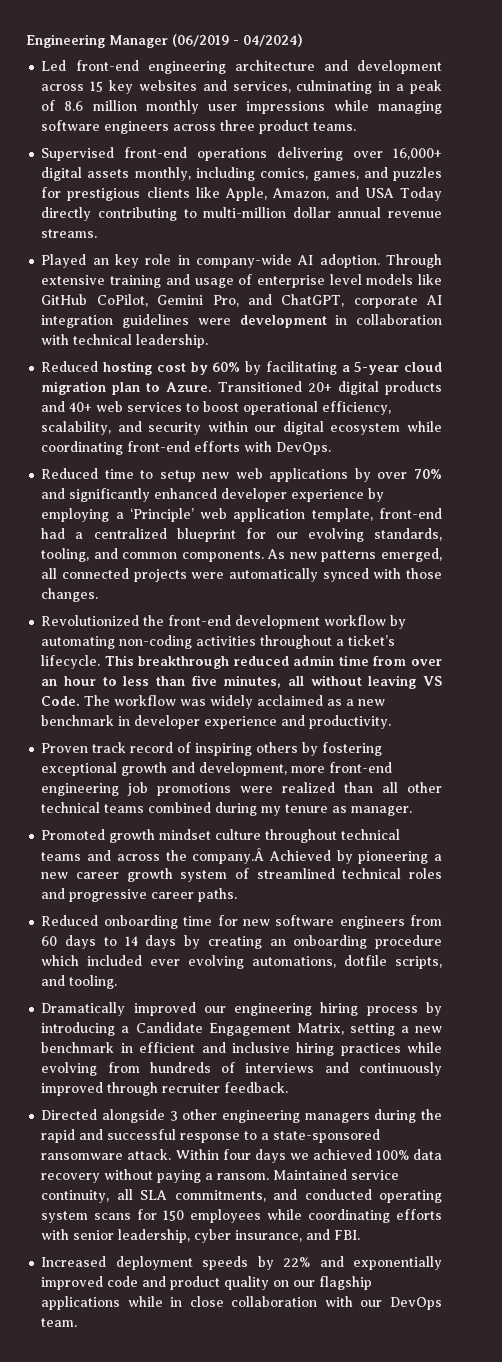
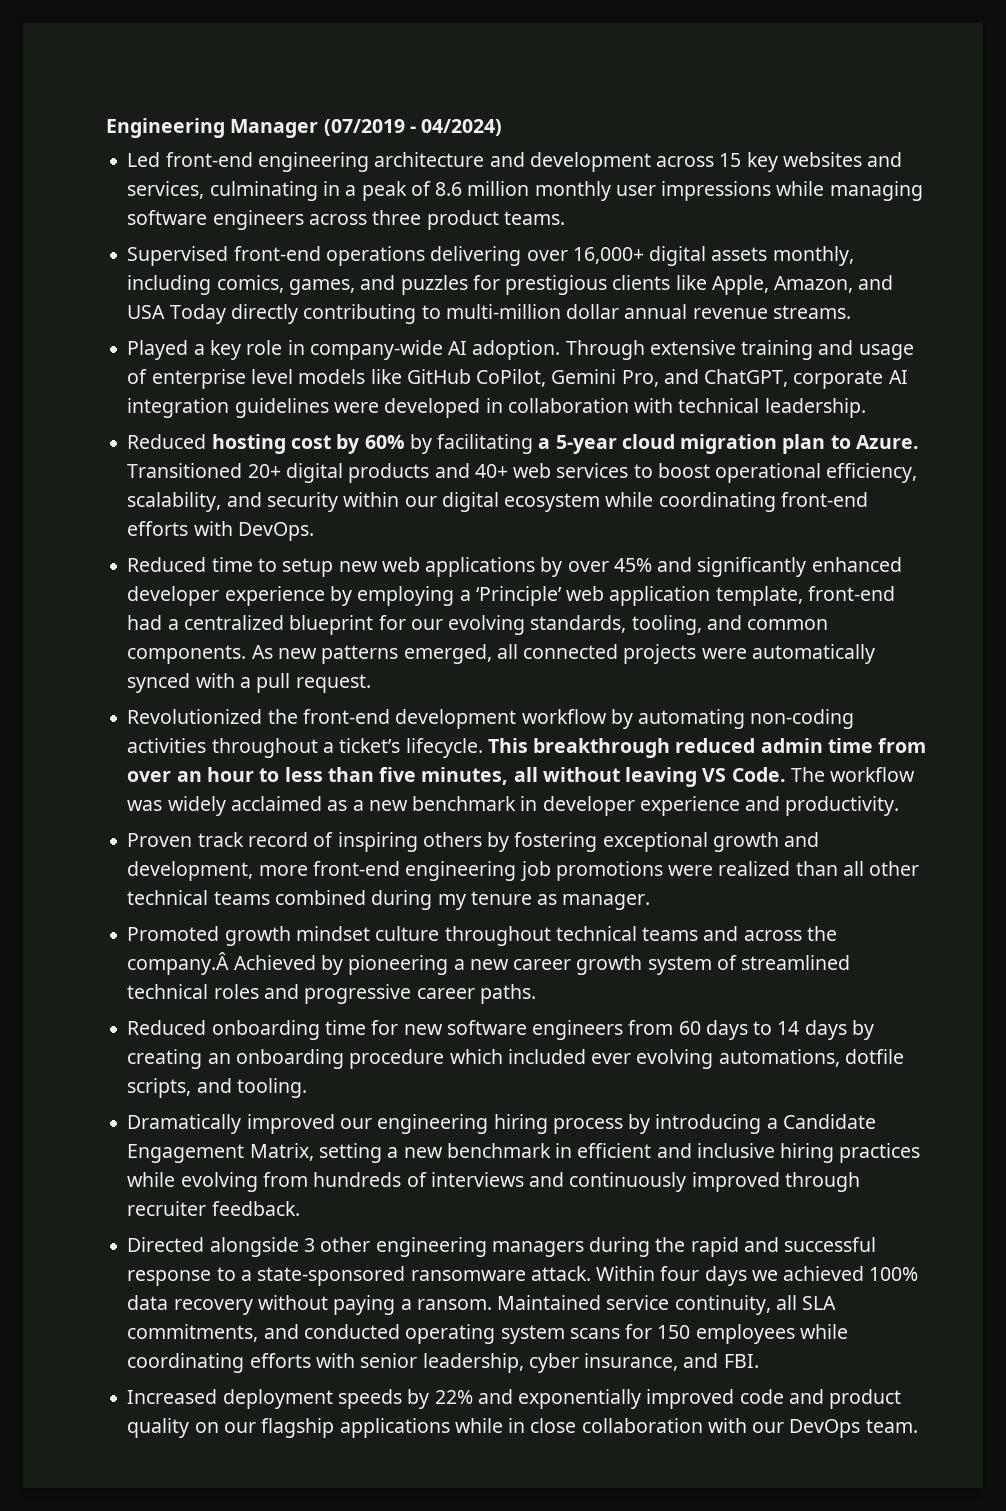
- Engineering Manager (06/2019 - 04/2024)
+ Engineering Manager (07/2019 - 04/2024)
- Played an key role in company-wide AI adoption.
+ Played a key role in company-wide AI adoption.
- Through extensive training and usage of enterprise level models like GitHub CoPilot, Gemini Pro, and ChatGPT, corporate AI integration guidelines were development in collaboration with technical leadership.
+ Through extensive training and usage of enterprise level models like GitHub CoPilot, Gemini Pro, and ChatGPT, corporate AI integration guidelines were developed in collaboration with technical leadership.
- Reduced time to setup new web applications by over 70% and significantly enhanced developer experience by employing a ‘Principle’ web application template, front-end had a centralized blueprint for our evolving standards, tooling, and common components.
+ Reduced time to setup new web applications by over 45% and significantly enhanced developer experience by employing a ‘Principle’ web application template, front-end had a centralized blueprint for our evolving standards, tooling, and common components.
- As new patterns emerged, all connected projects were automatically synced with those changes.
+ As new patterns emerged, all connected projects were automatically synced with a pull request.

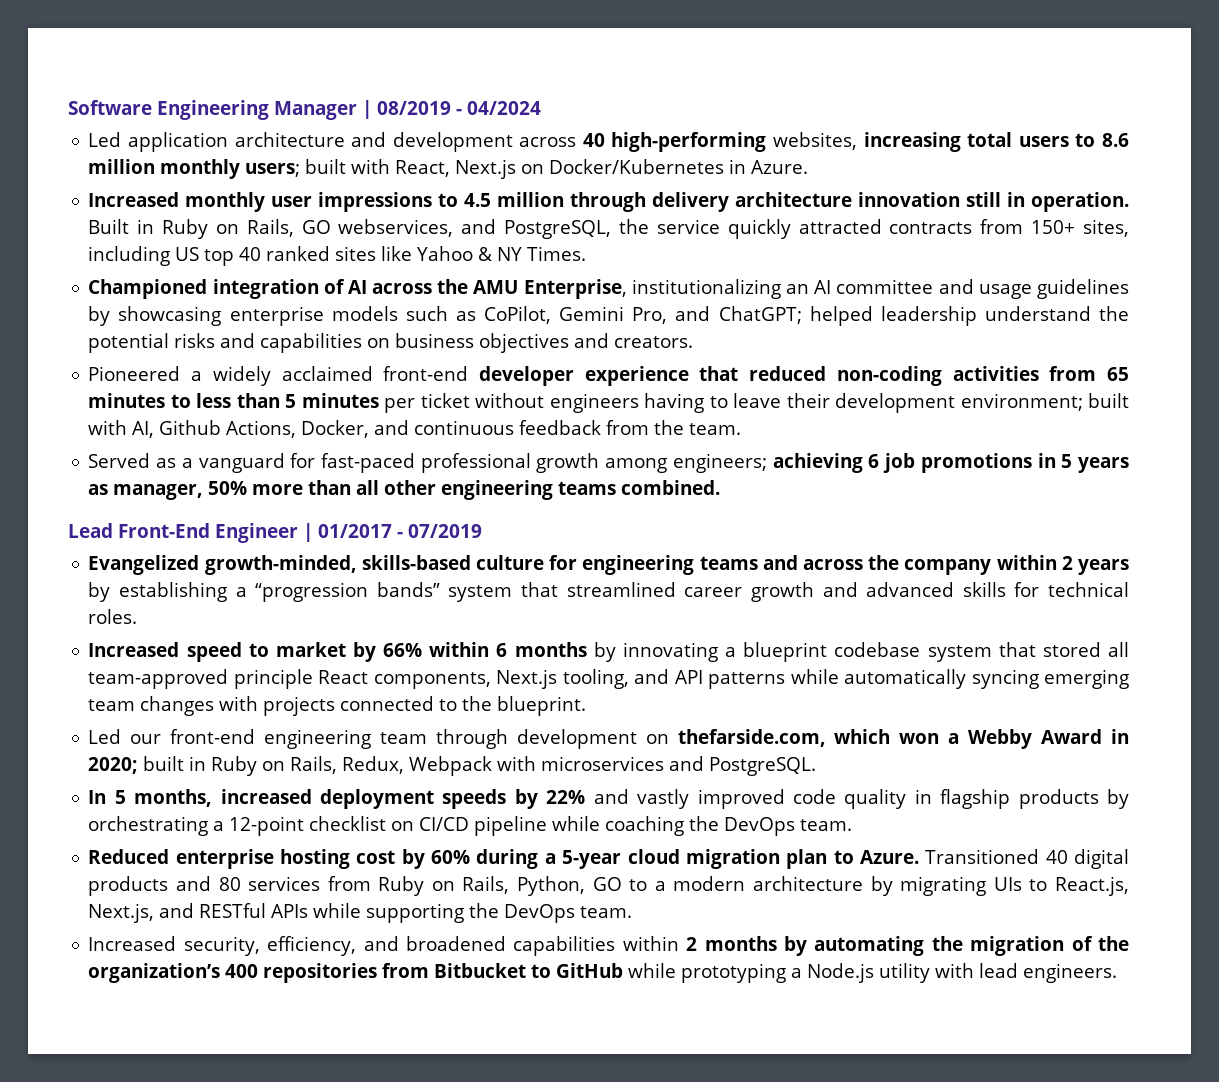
- Engineering Manager (07/2019 - 04/2024)
- Led front-end engineering architecture and development across 15 key websites and services, culminating in a peak of 8.6 million monthly user impressions while managing software engineers across three product teams.
- Supervised front-end operations delivering over 16,000+ digital assets monthly, including comics, games, and puzzles for prestigious clients like Apple, Amazon, and USA Today directly contributing to multi-million dollar annual revenue streams.
- Played a key role in company-wide AI adoption. Through extensive training and usage of enterprise level models like GitHub CoPilot, Gemini Pro, and ChatGPT, corporate AI integration guidelines were developed in collaboration with technical leadership.
- Reduced hosting cost by 60% by facilitating a 5-year cloud migration plan to Azure.
+ Software Engineering Manager | 08/2019 - 04/2024
+ Led application architecture and development across 40 high-performing websites, increasing total users to 8.6 million monthly users; built with React, Next.js on Docker/Kubernetes in Azure.
+ Increased monthly user impressions to 4.5 million through delivery architecture innovation still in operation. Built in Ruby on Rails, GO webservices, and PostgreSQL, the service quickly attracted contracts from 150+ sites, including US top 40 ranked sites like Yahoo & NY Times.
+ Championed integration of AI across the AMU Enterprise, institutionalizing an AI committee and usage guidelines by showcasing enterprise models such as CoPilot, Gemini Pro, and ChatGPT; helped leadership understand the potential risks and capabilities on business objectives and creators.
+ Pioneered a widely acclaimed front-end developer experience that reduced non-coding activities from 65 minutes to less than 5 minutes per ticket without engineers having to leave their development environment; built with AI, Github Actions, Docker, and continuous feedback from the team.
+ Served as a vanguard for fast-paced professional growth among engineers; achieving 6 job promotions in 5 years as manager, 50% more than all other engineering teams combined.
+ Lead Front-End Engineer | 01/2017 - 07/2019
+ Evangelized growth-minded, skills-based culture for engineering teams and across the company within 2 years by establishing a “progression bands” system that streamlined career growth and advanced skills for technical roles.
+ Increased speed to market by 66% within 6 months by innovating a blueprint codebase system that stored all team-approved principle React components, Next.js tooling, and API patterns while automatically syncing emerging team changes with projects connected to the blueprint.
+ Led our front-end engineering team through development on thefarside.com, which won a Webby Award in 2020; built in Ruby on Rails, Redux, Webpack with microservices and PostgreSQL.
+ In 5 months, increased deployment speeds by 22% and vastly improved code quality in flagship products by orchestrating a 12-point checklist on CI/CD pipeline while coaching the DevOps team.
+ Reduced enterprise hosting cost by 60% during a 5-year cloud migration plan to Azure.
- Transitioned 20+ digital products and 40+ web services to boost operational efficiency, scalability, and security within our digital ecosystem while coordinating front-end efforts with DevOps.
- Reduced time to setup new web applications by over 45% and significantly enhanced developer experience by employing a ‘Principle’ web application template, front-end had a centralized blueprint for our evolving standards, tooling, and common components. As new patterns emerged, all connected projects were automatically synced with a pull request.
- Revolutionized the front-end development workflow by automating non-coding activities throughout a ticket’s lifecycle. This breakthrough reduced admin time from over an hour to less than five minutes, all without leaving VS Code. The workflow was widely acclaimed as a new benchmark in developer experience and productivity.
- Proven track record of inspiring others by fostering exceptional growth and development, more front-end engineering job promotions were realized than all other technical teams combined during my tenure as manager.
- Promoted growth mindset culture throughout technical teams and across the company.Â Achieved by pioneering a new career growth system of streamlined technical roles and progressive career paths.
- Reduced onboarding time for new software engineers from 60 days to 14 days by creating an onboarding procedure which included ever evolving automations, dotfile scripts, and tooling.
- Dramatically improved our engineering hiring process by introducing a Candidate Engagement Matrix, setting a new benchmark in efficient and inclusive hiring practices while evolving from hundreds of interviews and continuously improved through recruiter feedback.
- Directed alongside 3 other engineering managers during the rapid and successful response to a state-sponsored ransomware attack. Within four days we achieved 100% data recovery without paying a ransom. Maintained service continuity, all SLA commitments, and conducted operating system scans for 150 employees while coordinating efforts with senior leadership, cyber insurance, and FBI.
- Increased deployment speeds by 22% and exponentially improved code and product quality on our flagship applications while in close collaboration with our DevOps team.
+ Transitioned 40 digital products and 80 services from Ruby on Rails, Python, GO to a modern architecture by migrating UIs to React.js, Next.js, and RESTful APIs while supporting the DevOps team.
+ Increased security, efficiency, and broadened capabilities within 2 months by automating the migration of the organization’s 400 repositories from Bitbucket to GitHub while prototyping a Node.js utility with lead engineers.

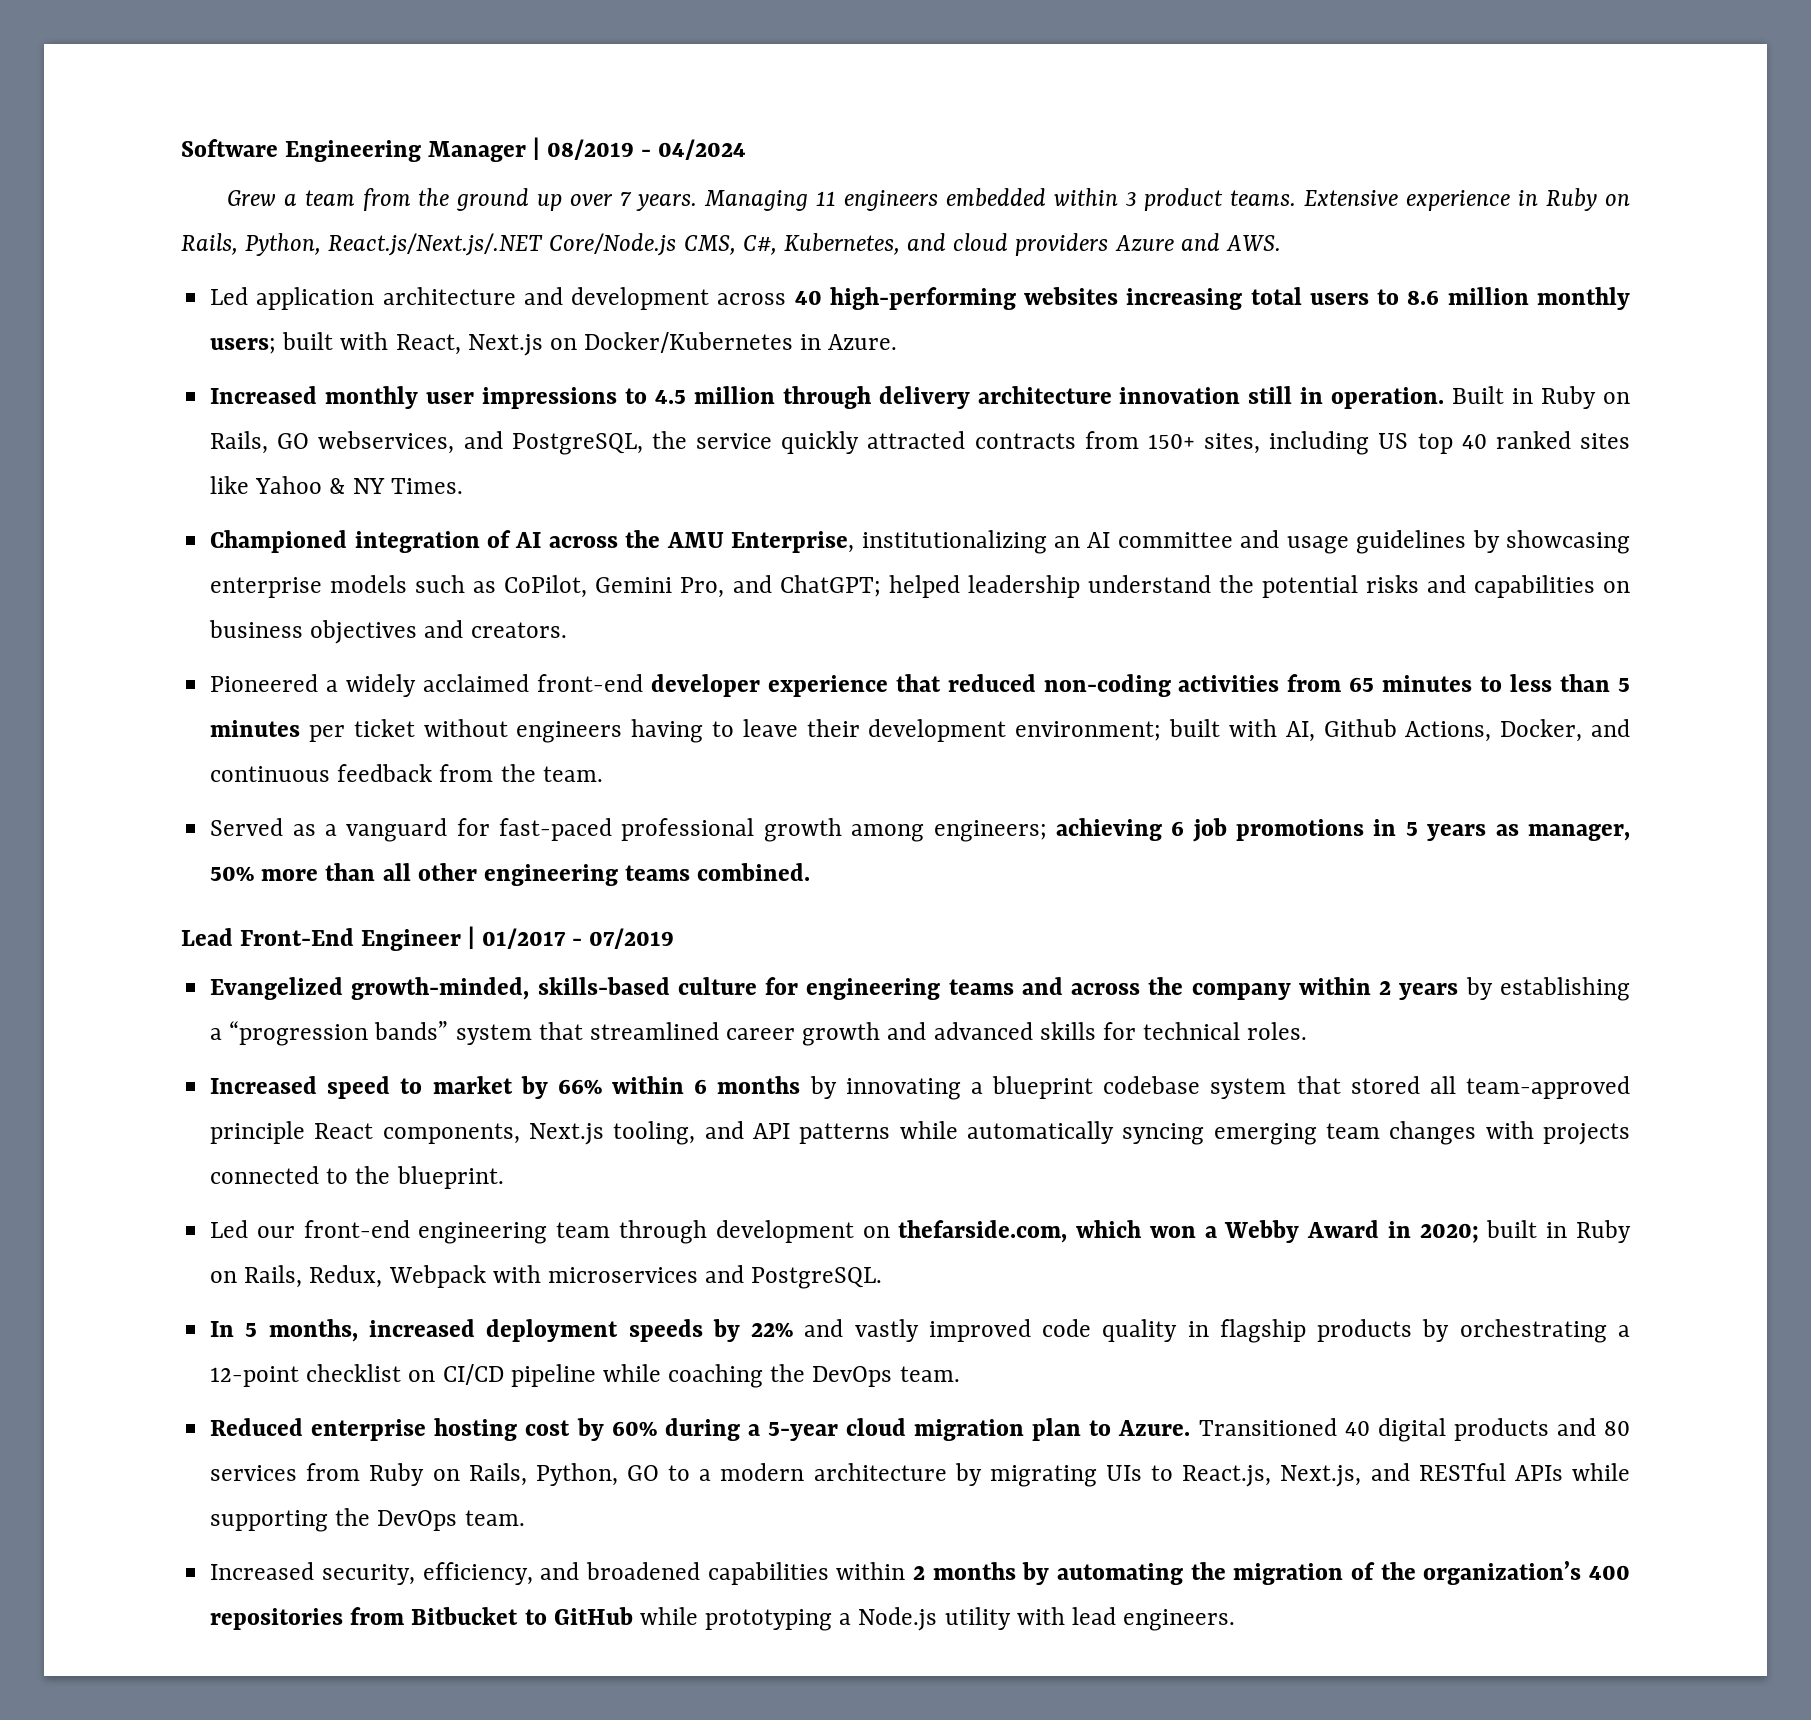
+ Grew a team from the ground up over 7 years. Managing 11 engineers embedded within 3 product teams. Extensive experience in Ruby on Rails, Python, React.js/Next.js/.NET Core/Node.js CMS, C#, Kubernetes, and cloud providers Azure and AWS.
- Led application architecture and development across 40 high-performing websites, increasing total users to 8.6 million monthly users; built with React, Next.js on Docker/Kubernetes in Azure.
+ Led application architecture and development across 40 high-performing websites increasing total users to 8.6 million monthly users; built with React, Next.js on Docker/Kubernetes in Azure.

